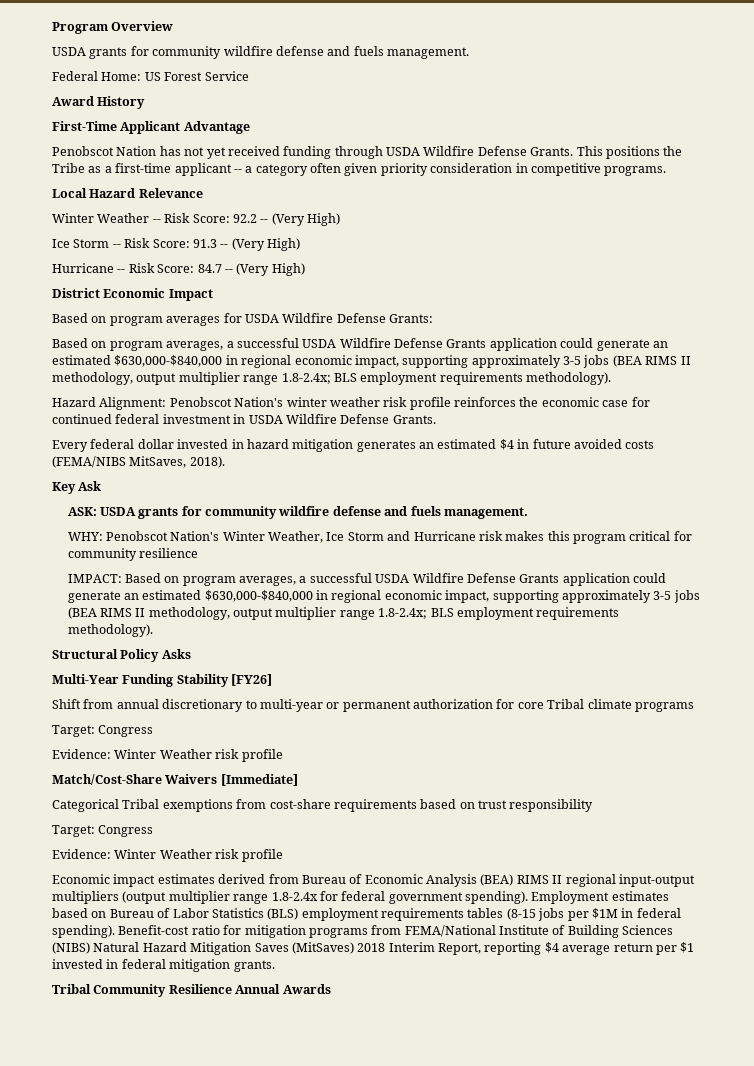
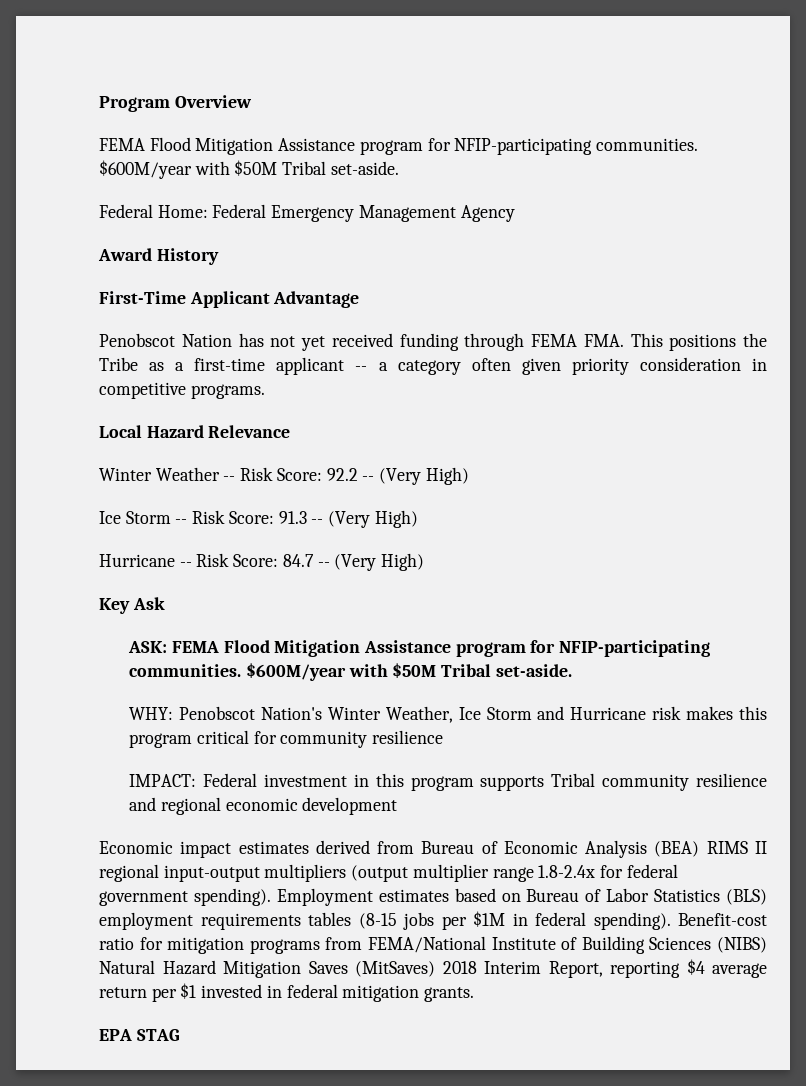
  Program Overview
- USDA grants for community wildfire defense and fuels management.
- Federal Home: US Forest Service
+ FEMA Flood Mitigation Assistance program for NFIP-participating communities. $600M/year with $50M Tribal set-aside.
+ Federal Home: Federal Emergency Management Agency
- Penobscot Nation has not yet received funding through USDA Wildfire Defense Grants. This positions the Tribe as a first-time applicant -- a category often given priority consideration in competitive programs.
+ Penobscot Nation has not yet received funding through FEMA FMA. This positions the Tribe as a first-time applicant -- a category often given priority consideration in competitive programs.
- District Economic Impact
- Based on program averages for USDA Wildfire Defense Grants:
- Based on program averages, a successful USDA Wildfire Defense Grants application could generate an estimated $630,000-$840,000 in regional economic impact, supporting approximately 3-5 jobs (BEA RIMS II methodology, output multiplier range 1.8-2.4x; BLS employment requirements methodology).
- Hazard Alignment: Penobscot Nation's winter weather risk profile reinforces the economic case for continued federal investment in USDA Wildfire Defense Grants.
- Every federal dollar invested in hazard mitigation generates an estimated $4 in future avoided costs (FEMA/NIBS MitSaves, 2018).
  Key Ask
- ASK: USDA grants for community wildfire defense and fuels management.
+ ASK: FEMA Flood Mitigation Assistance program for NFIP-participating communities. $600M/year with $50M Tribal set-aside.
- IMPACT: Based on program averages, a successful USDA Wildfire Defense Grants application could generate an estimated $630,000-$840,000 in regional economic impact, supporting approximately 3-5 jobs (BEA RIMS II methodology, output multiplier range 1.8-2.4x; BLS employment requirements methodology).
- Structural Policy Asks
- Multi-Year Funding Stability [FY26]
- Shift from annual discretionary to multi-year or permanent authorization for core Tribal climate programs
- Target: Congress
- Evidence: Winter Weather risk profile
- Match/Cost-Share Waivers [Immediate]
- Categorical Tribal exemptions from cost-share requirements based on trust responsibility
- Target: Congress
- Evidence: Winter Weather risk profile
+ IMPACT: Federal investment in this program supports Tribal community resilience and regional economic development
- Tribal Community Resilience Annual Awards
+ EPA STAG

